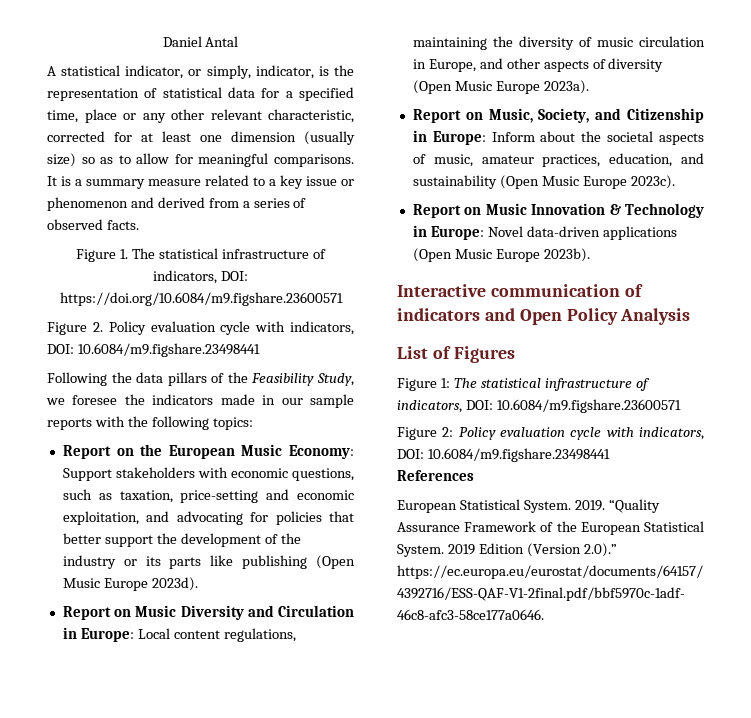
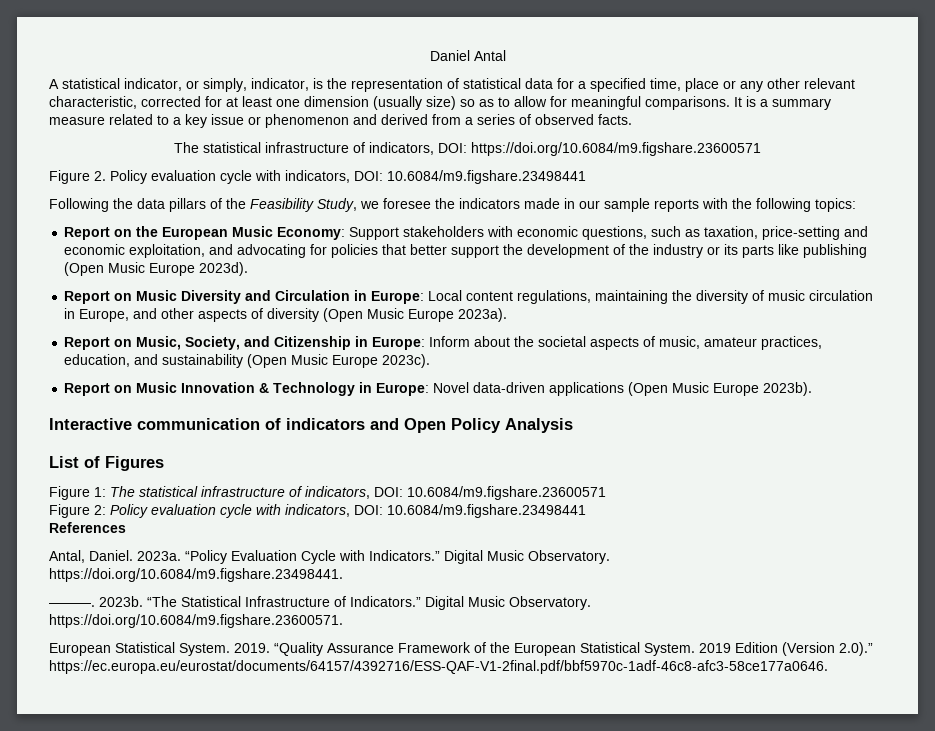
- Figure 1. The statistical infrastructure of indicators, DOI: https://doi.org/10.6084/m9.figshare.23600571
+ The statistical infrastructure of indicators, DOI: https://doi.org/10.6084/m9.figshare.23600571
+ Antal, Daniel. 2023a. “Policy Evaluation Cycle with Indicators.” Digital Music Observatory. https://doi.org/10.6084/m9.figshare.23498441.
+ ———. 2023b. “The Statistical Infrastructure of Indicators.” Digital Music Observatory. https://doi.org/10.6084/m9.figshare.23600571.

